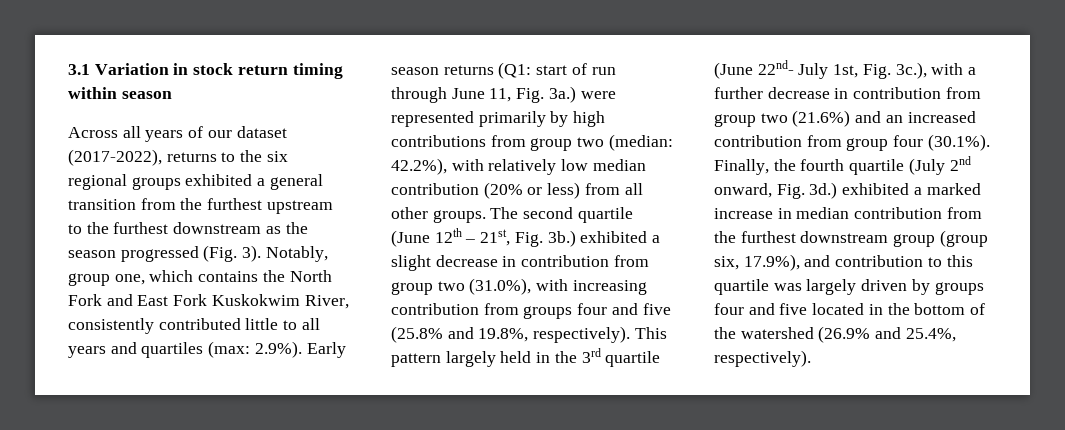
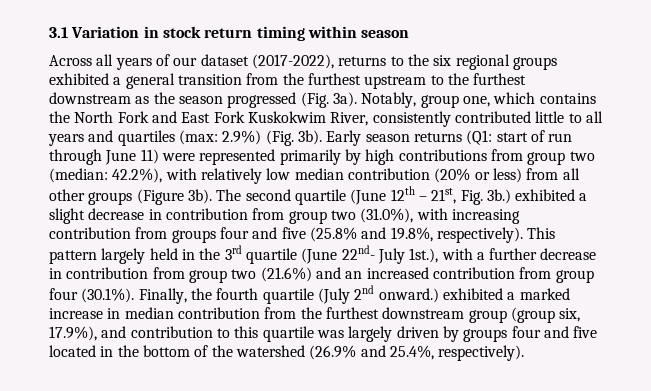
- Across all years of our dataset (2017-2022), returns to the six regional groups exhibited a general transition from the furthest upstream to the furthest downstream as the season progressed (Fig. 3).
+ Across all years of our dataset (2017-2022), returns to the six regional groups exhibited a general transition from the furthest upstream to the furthest downstream as the season progressed (Fig. 3a).
- Notably, group one, which contains the North Fork and East Fork Kuskokwim River, consistently contributed little to all years and quartiles (max: 2.9%). Early season returns (Q1: start of run through June 11, Fig. 3a.) were represented primarily by high contributions from group two (median: 42.2%), with relatively low median contribution (20% or less) from all other groups.
+ Notably, group one, which contains the North Fork and East Fork Kuskokwim River, consistently contributed little to all years and quartiles (max: 2.9%) (Fig. 3b). Early season returns (Q1: start of run through June 11) were represented primarily by high contributions from group two (median: 42.2%), with relatively low median contribution (20% or less) from all other groups (Figure 3b).
- This pattern largely held in the 3rd quartile (June 22nd- July 1st, Fig. 3c.), with a further decrease in contribution from group two (21.6%) and an increased contribution from group four (30.1%). Finally, the fourth quartile (July 2nd onward, Fig. 3d.) exhibited a marked increase in median contribution from the furthest downstream group (group six, 17.9%), and contribution to this quartile was largely driven by groups four and five located in the bottom of the watershed (26.9% and 25.4%, respectively).
+ This pattern largely held in the 3rd quartile (June 22nd- July 1st.), with a further decrease in contribution from group two (21.6%) and an increased contribution from group four (30.1%). Finally, the fourth quartile (July 2nd onward.) exhibited a marked increase in median contribution from the furthest downstream group (group six, 17.9%), and contribution to this quartile was largely driven by groups four and five located in the bottom of the watershed (26.9% and 25.4%, respectively).

